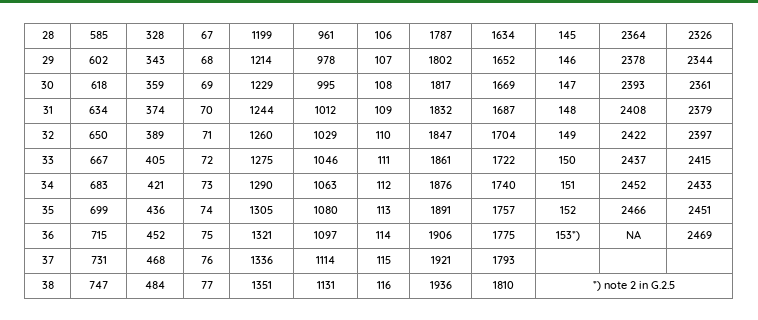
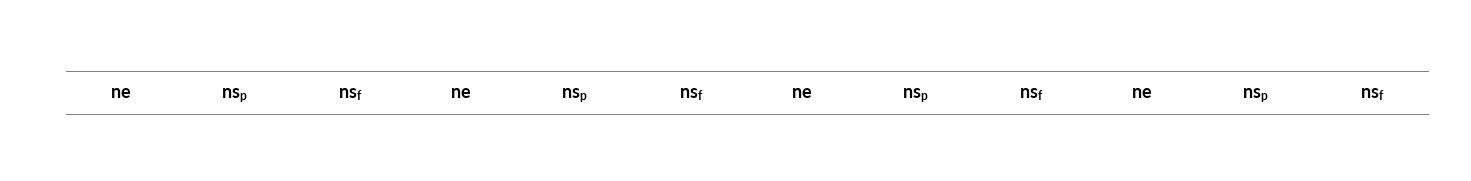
- 28 | 585 | 328 | 67 | 1199 | 961 | 106 | 1787 | 1634 | 145 | 2364 | 2326
- 29 | 602 | 343 | 68 | 1214 | 978 | 107 | 1802 | 1652 | 146 | 2378 | 2344
- 30 | 618 | 359 | 69 | 1229 | 995 | 108 | 1817 | 1669 | 147 | 2393 | 2361
- 31 | 634 | 374 | 70 | 1244 | 1012 | 109 | 1832 | 1687 | 148 | 2408 | 2379
- 32 | 650 | 389 | 71 | 1260 | 1029 | 110 | 1847 | 1704 | 149 | 2422 | 2397
- 33 | 667 | 405 | 72 | 1275 | 1046 | 111 | 1861 | 1722 | 150 | 2437 | 2415
- 34 | 683 | 421 | 73 | 1290 | 1063 | 112 | 1876 | 1740 | 151 | 2452 | 2433
- 35 | 699 | 436 | 74 | 1305 | 1080 | 113 | 1891 | 1757 | 152 | 2466 | 2451
- 36 | 715 | 452 | 75 | 1321 | 1097 | 114 | 1906 | 1775 | 153*) | NA | 2469
- 37 | 731 | 468 | 76 | 1336 | 1114 | 115 | 1921 | 1793 | | |
- 38 | 747 | 484 | 77 | 1351 | 1131 | 116 | 1936 | 1810 | *) note 2 in G.2.5
+ ne | nsp | nsf | ne | nsp | nsf | ne | nsp | nsf | ne | nsp | nsf

